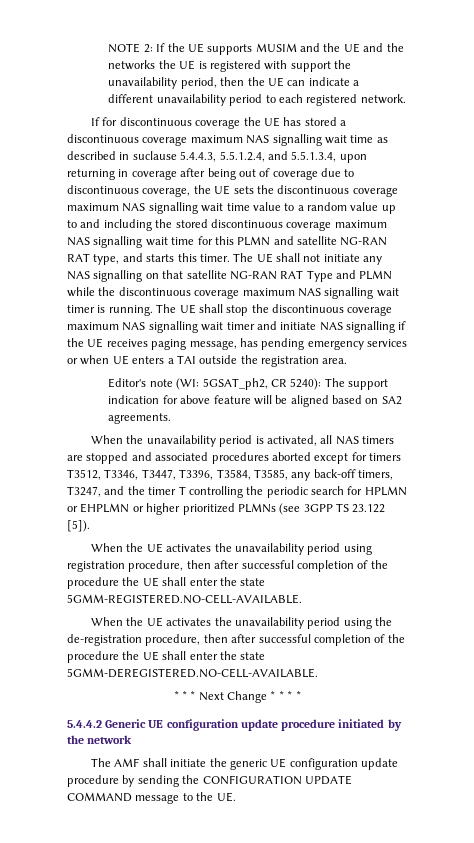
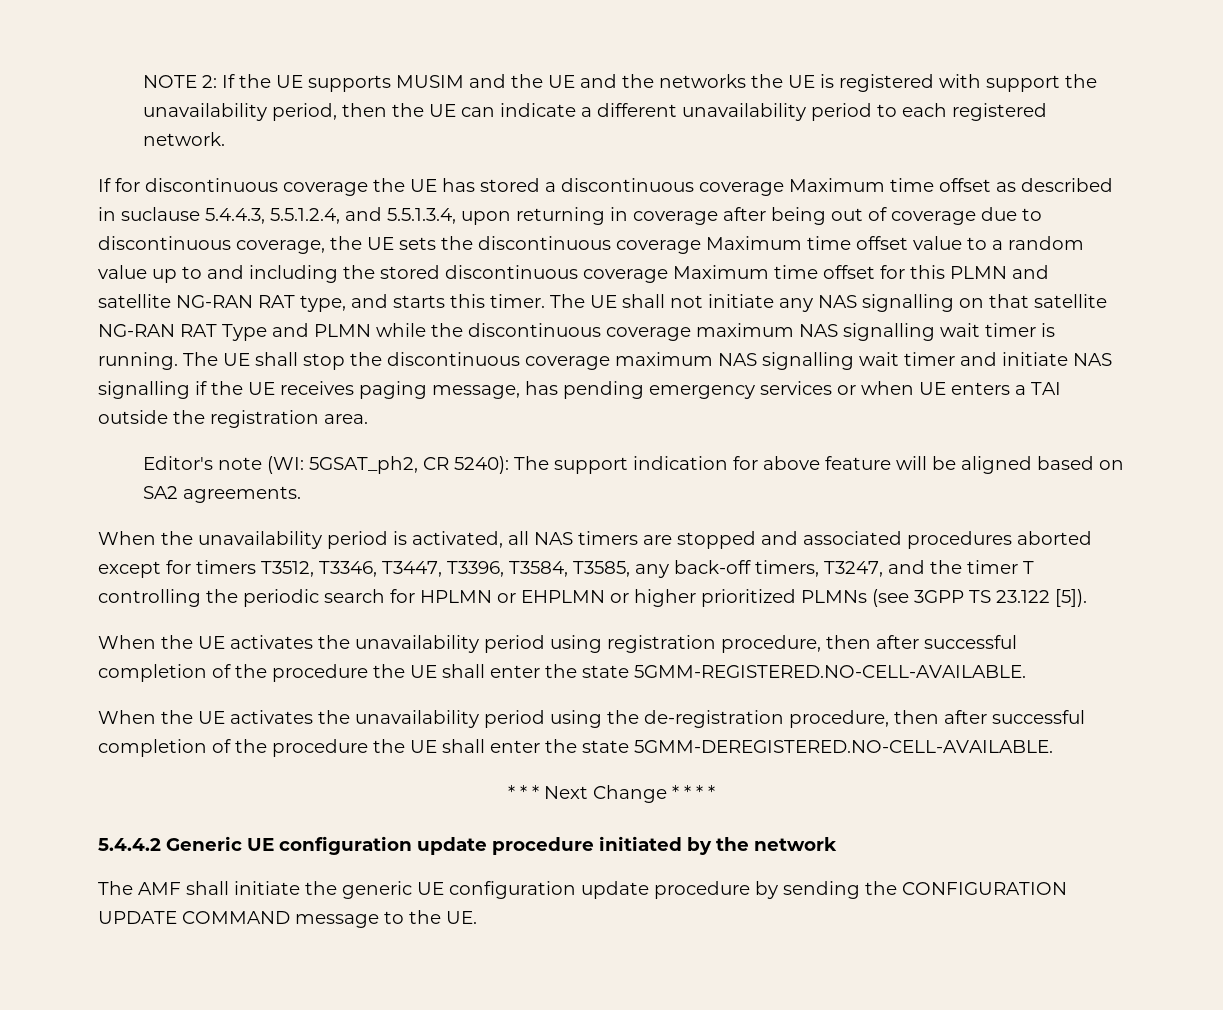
- If for discontinuous coverage the UE has stored a discontinuous coverage maximum NAS signalling wait time as described in suclause 5.4.4.3, 5.5.1.2.4, and 5.5.1.3.4, upon returning in coverage after being out of coverage due to discontinuous coverage, the UE sets the discontinuous coverage maximum NAS signalling wait time value to a random value up to and including the stored discontinuous coverage maximum NAS signalling wait time for this PLMN and satellite NG-RAN RAT type, and starts this timer.
+ If for discontinuous coverage the UE has stored a discontinuous coverage Maximum time offset as described in suclause 5.4.4.3, 5.5.1.2.4, and 5.5.1.3.4, upon returning in coverage after being out of coverage due to discontinuous coverage, the UE sets the discontinuous coverage Maximum time offset value to a random value up to and including the stored discontinuous coverage Maximum time offset for this PLMN and satellite NG-RAN RAT type, and starts this timer.

